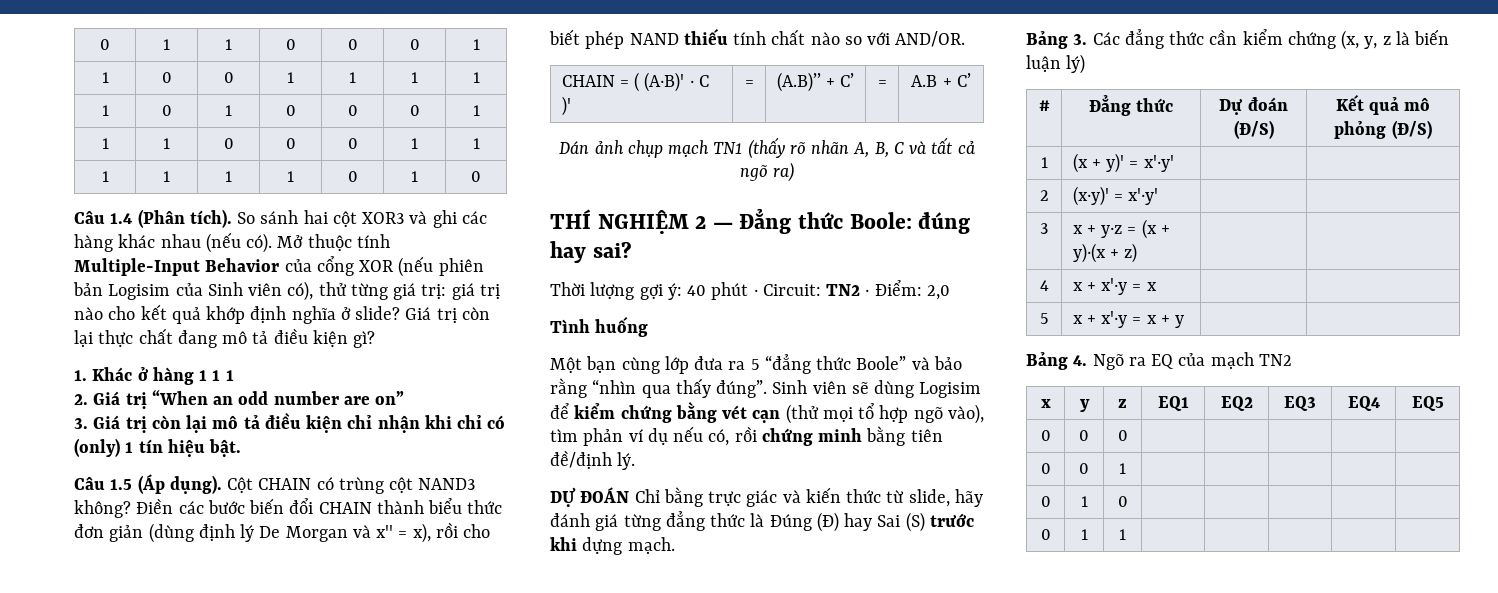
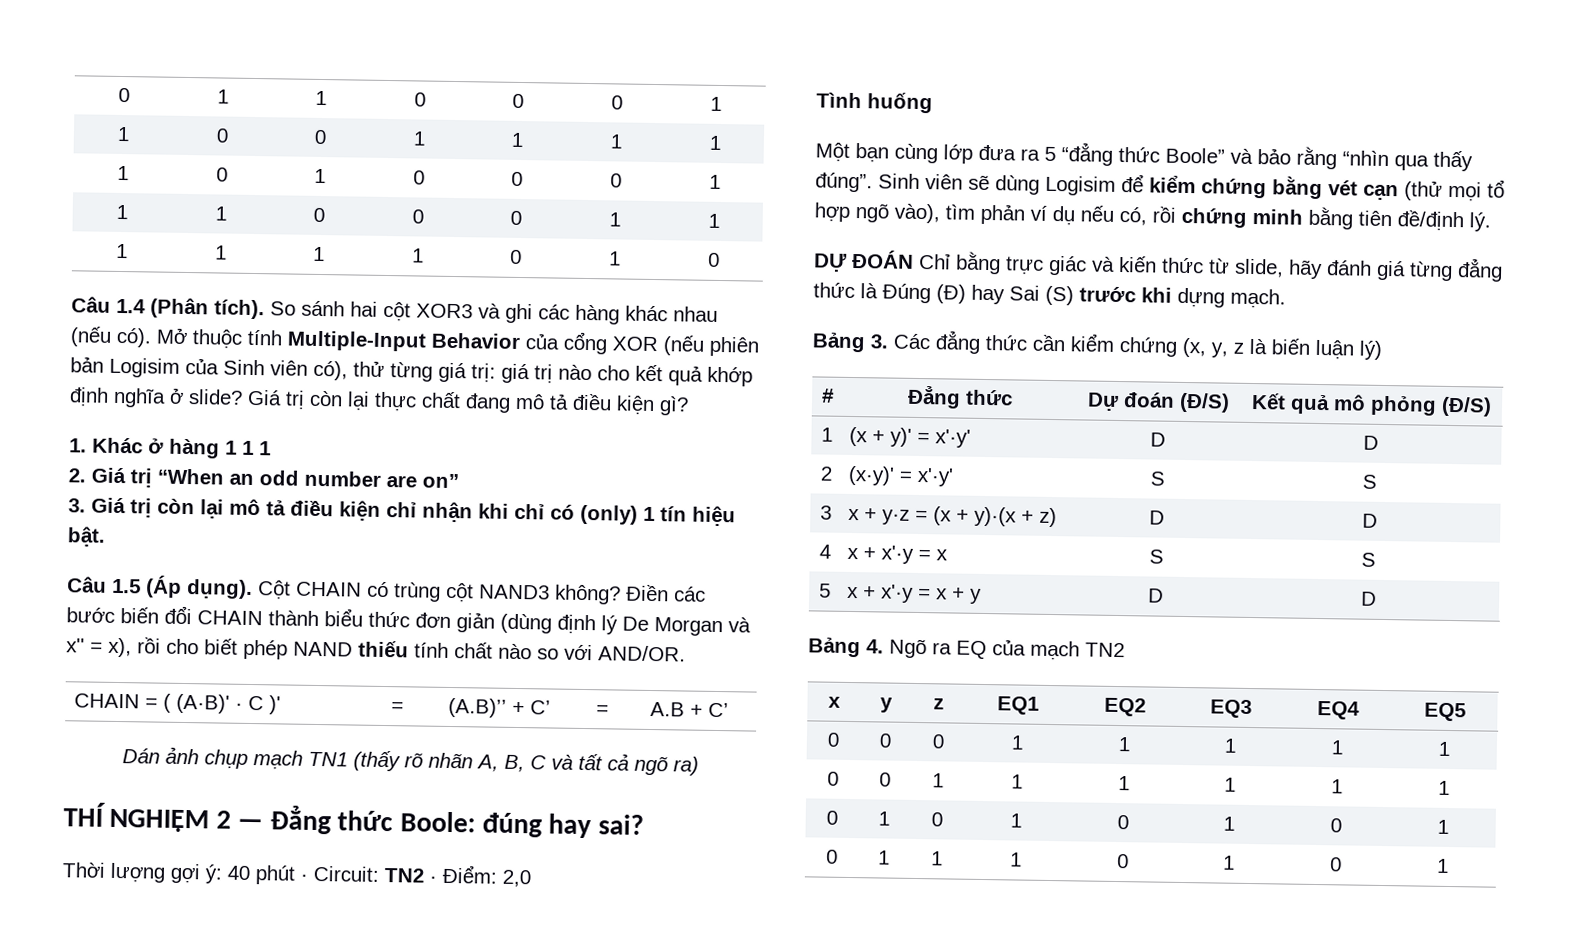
- 1 | (x + y)' = x'·y' | |
+ 1 | (x + y)' = x'·y' | D | D
- 2 | (x·y)' = x'·y' | |
+ 2 | (x·y)' = x'·y' | S | S
- 3 | x + y·z = (x + y)·(x + z) | |
+ 3 | x + y·z = (x + y)·(x + z) | D | D
- 4 | x + x'·y = x | |
+ 4 | x + x'·y = x | S | S
- 5 | x + x'·y = x + y | |
+ 5 | x + x'·y = x + y | D | D
- 0 | 0 | 0 | | | | |
- 0 | 0 | 1 | | | | |
- 0 | 1 | 0 | | | | |
- 0 | 1 | 1 | | | | |
+ 0 | 0 | 0 | 1 | 1 | 1 | 1 | 1
+ 0 | 0 | 1 | 1 | 1 | 1 | 1 | 1
+ 0 | 1 | 0 | 1 | 0 | 1 | 0 | 1
+ 0 | 1 | 1 | 1 | 0 | 1 | 0 | 1

